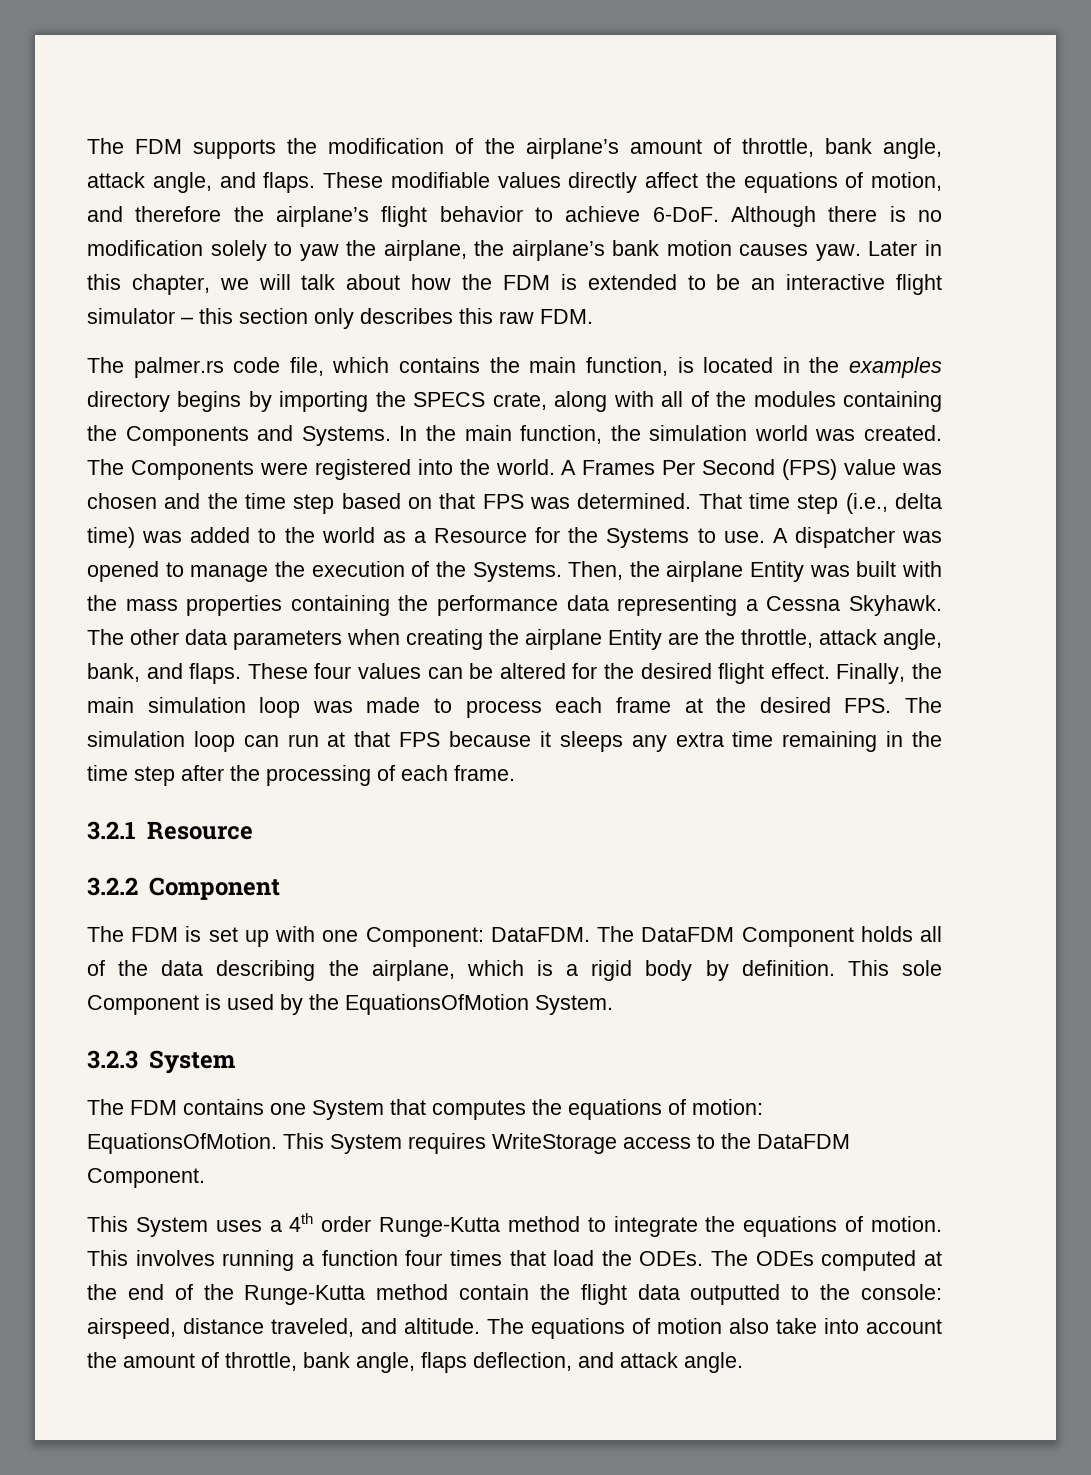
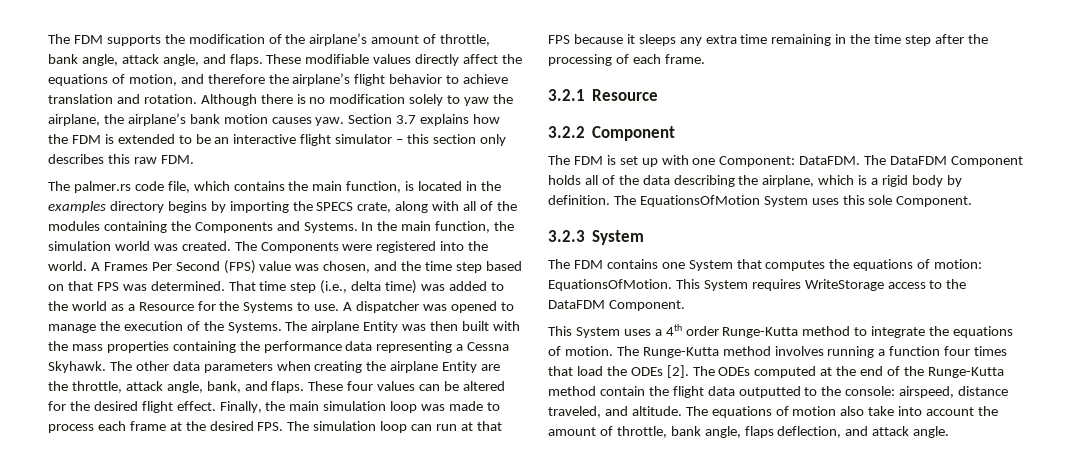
- These modifiable values directly affect the equations of motion, and therefore the airplane’s flight behavior to achieve 6-DoF.
+ These modifiable values directly affect the equations of motion, and therefore the airplane’s flight behavior to achieve translation and rotation.
- Later in this chapter, we will talk about how the FDM is extended to be an interactive flight simulator – this section only describes this raw FDM.
+ Section 3.7 explains how the FDM is extended to be an interactive flight simulator – this section only describes this raw FDM.
- A Frames Per Second (FPS) value was chosen and the time step based on that FPS was determined.
+ A Frames Per Second (FPS) value was chosen, and the time step based on that FPS was determined.
- Then, the airplane Entity was built with the mass properties containing the performance data representing a Cessna Skyhawk.
+ The airplane Entity was then built with the mass properties containing the performance data representing a Cessna Skyhawk.
- This sole Component is used by the EquationsOfMotion System.
+ The EquationsOfMotion System uses this sole Component.
- This involves running a function four times that load the ODEs.
+ The Runge-Kutta method involves running a function four times that load the ODEs [2].

